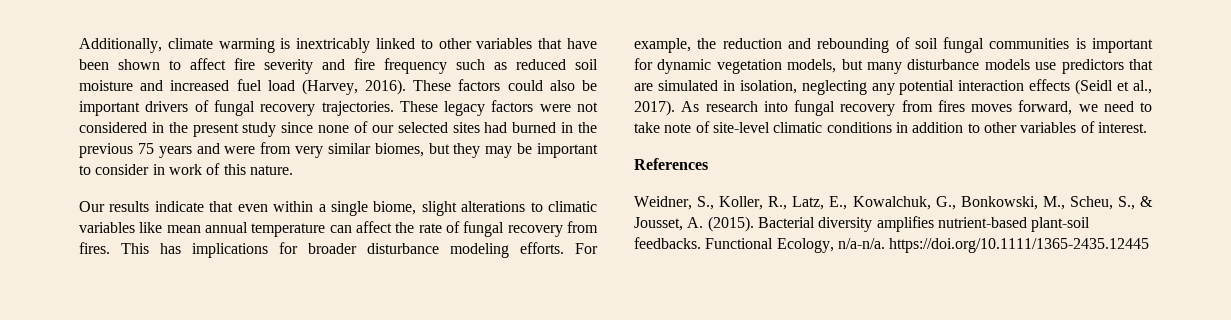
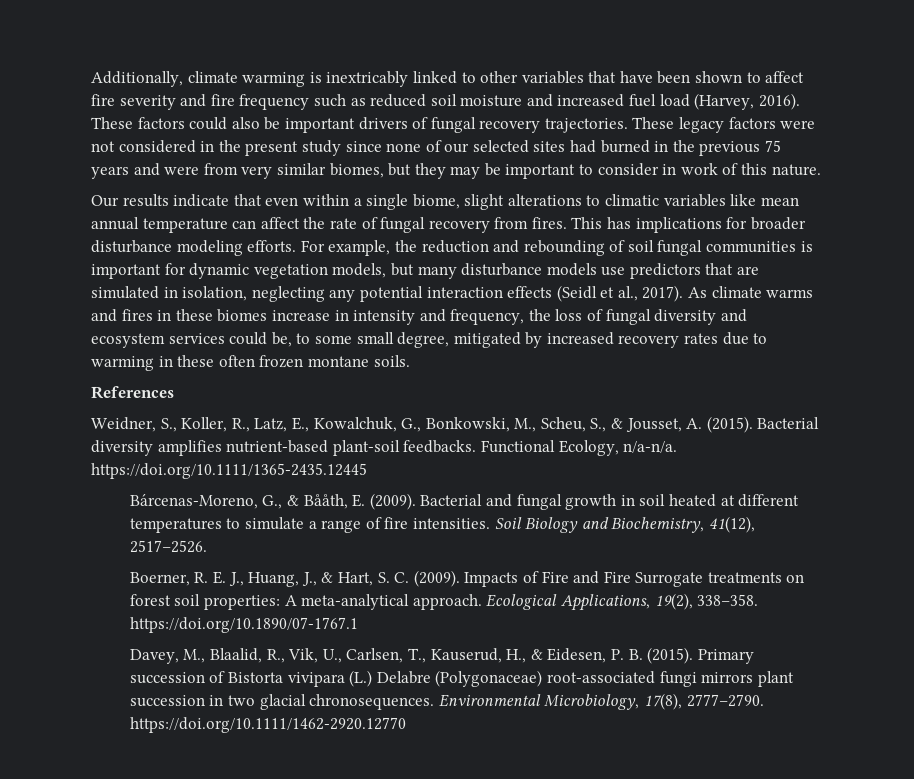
- As research into fungal recovery from fires moves forward, we need to take note of site-level climatic conditions in addition to other variables of interest.
+ As climate warms and fires in these biomes increase in intensity and frequency, the loss of fungal diversity and ecosystem services could be, to some small degree, mitigated by increased recovery rates due to warming in these often frozen montane soils.
+ Bárcenas-Moreno, G., & Bååth, E. (2009). Bacterial and fungal growth in soil heated at different temperatures to simulate a range of fire intensities. Soil Biology and Biochemistry, 41(12), 2517–2526.
+ Boerner, R. E. J., Huang, J., & Hart, S. C. (2009). Impacts of Fire and Fire Surrogate treatments on forest soil properties: A meta-analytical approach. Ecological Applications, 19(2), 338–358. https://doi.org/10.1890/07-1767.1
+ Davey, M., Blaalid, R., Vik, U., Carlsen, T., Kauserud, H., & Eidesen, P. B. (2015). Primary succession of Bistorta vivipara (L.) Delabre (Polygonaceae) root-associated fungi mirrors plant succession in two glacial chronosequences. Environmental Microbiology, 17(8), 2777–2790. https://doi.org/10.1111/1462-2920.12770

